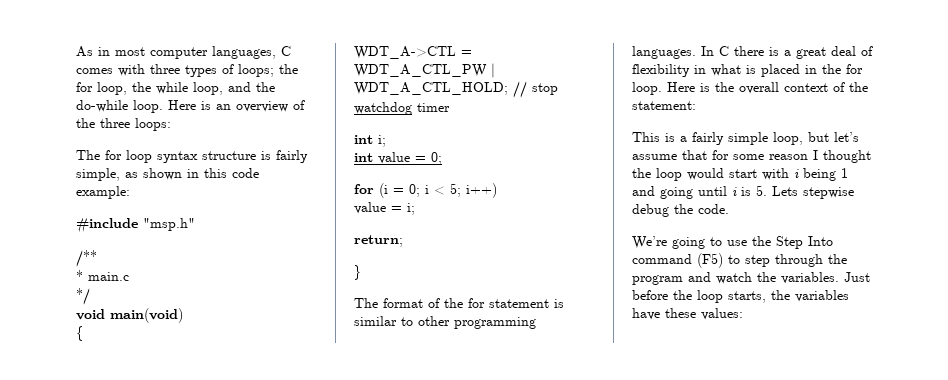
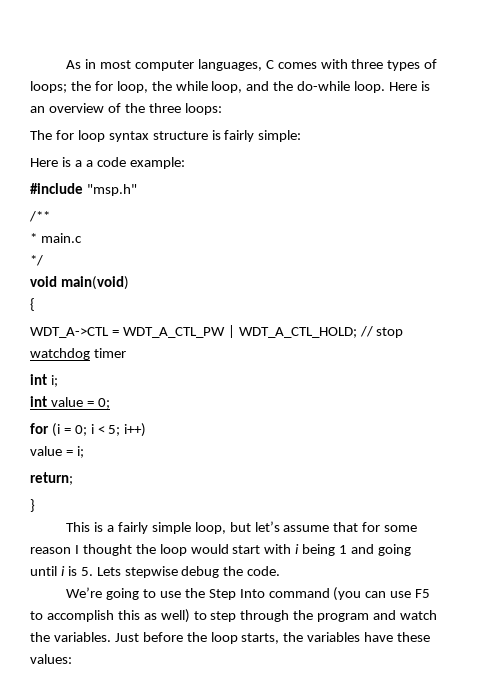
- The for loop syntax structure is fairly simple, as shown in this code example:
+ The for loop syntax structure is fairly simple:
+ Here is a a code example:
- The format of the for statement is similar to other programming languages. In C there is a great deal of flexibility in what is placed in the for loop. Here is the overall context of the statement:
- We’re going to use the Step Into command (F5) to step through the program and watch the variables.
+ We’re going to use the Step Into command (you can use F5 to accomplish this as well) to step through the program and watch the variables.

